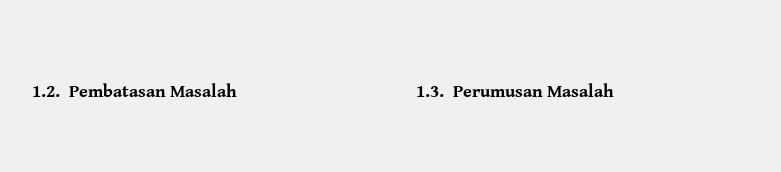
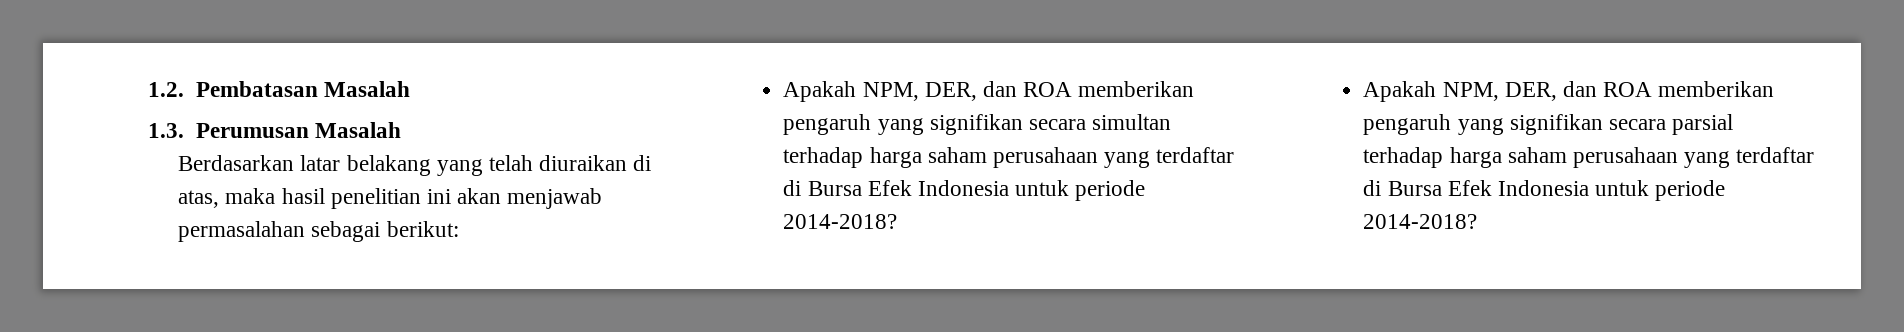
+ Berdasarkan latar belakang yang telah diuraikan di atas, maka hasil penelitian ini akan menjawab permasalahan sebagai berikut:
+ Apakah NPM, DER, dan ROA memberikan pengaruh yang signifikan secara simultan terhadap harga saham perusahaan yang terdaftar di Bursa Efek Indonesia untuk periode 2014-2018?
+ Apakah NPM, DER, dan ROA memberikan pengaruh yang signifikan secara parsial terhadap harga saham perusahaan yang terdaftar di Bursa Efek Indonesia untuk periode 2014-2018?

